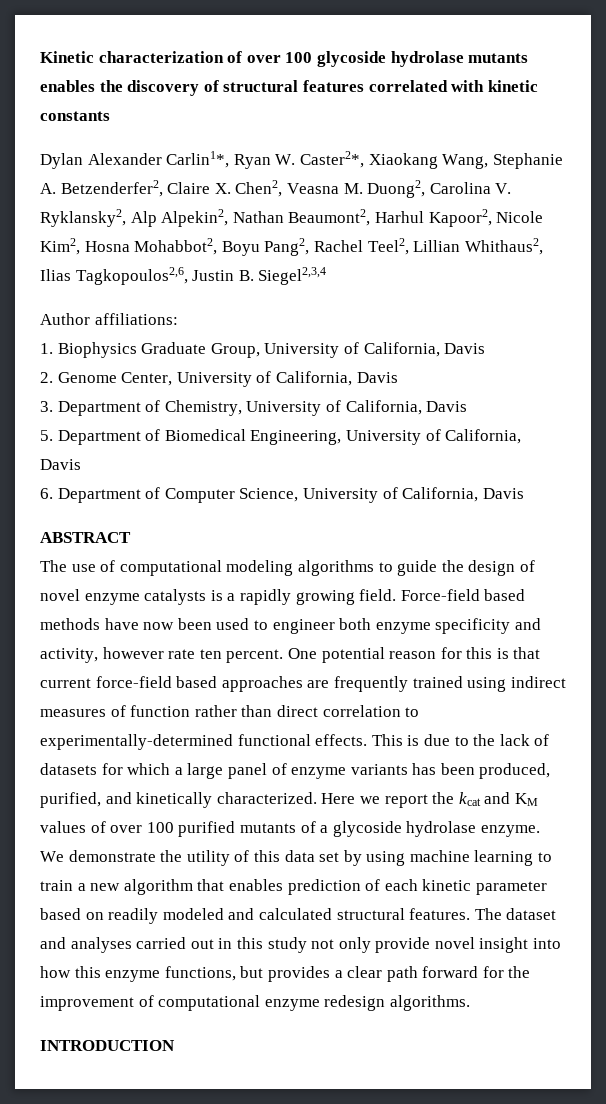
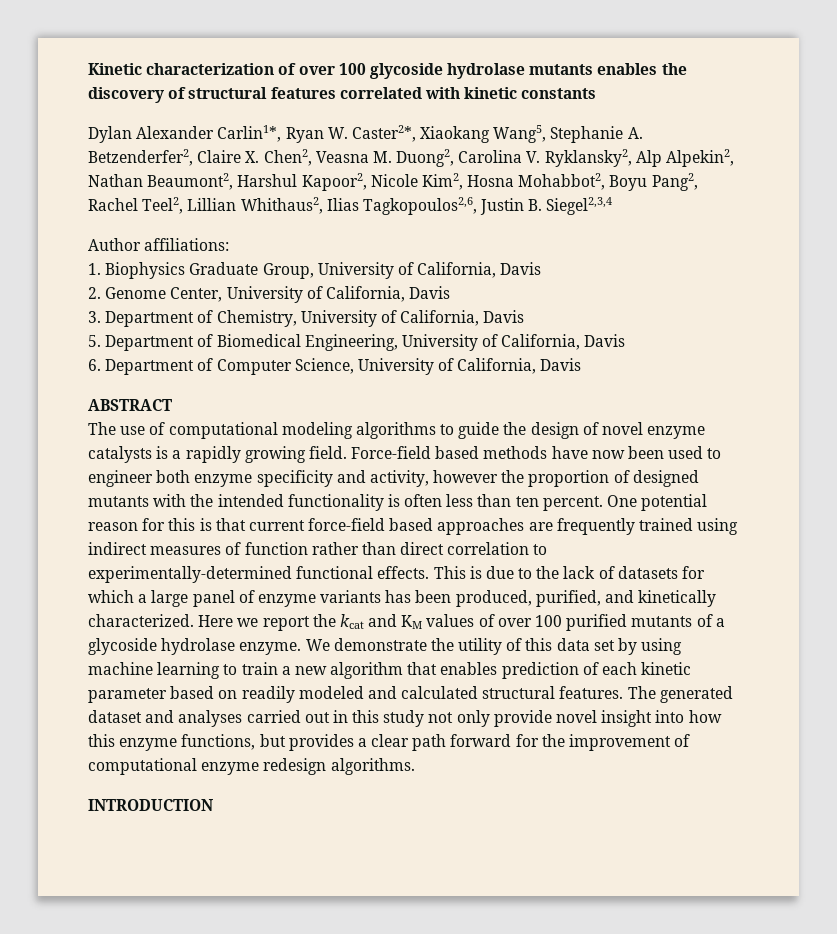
- Dylan Alexander Carlin1*, Ryan W. Caster2*, Xiaokang Wang, Stephanie A. Betzenderfer2, Claire X. Chen2, Veasna M. Duong2, Carolina V. Ryklansky2, Alp Alpekin2, Nathan Beaumont2, Harhul Kapoor2, Nicole Kim2, Hosna Mohabbot2, Boyu Pang2, Rachel Teel2, Lillian Whithaus2, Ilias Tagkopoulos2,6, Justin B. Siegel2,3,4
+ Dylan Alexander Carlin1*, Ryan W. Caster2*, Xiaokang Wang5, Stephanie A. Betzenderfer2, Claire X. Chen2, Veasna M. Duong2, Carolina V. Ryklansky2, Alp Alpekin2, Nathan Beaumont2, Harshul Kapoor2, Nicole Kim2, Hosna Mohabbot2, Boyu Pang2, Rachel Teel2, Lillian Whithaus2, Ilias Tagkopoulos2,6, Justin B. Siegel2,3,4
- Force-field based methods have now been used to engineer both enzyme specificity and activity, however rate ten percent.
+ Force-field based methods have now been used to engineer both enzyme specificity and activity, however the proportion of designed mutants with the intended functionality is often less than ten percent.
- The dataset and analyses carried out in this study not only provide novel insight into how this enzyme functions, but provides a clear path forward for the improvement of computational enzyme redesign algorithms.
+ The generated dataset and analyses carried out in this study not only provide novel insight into how this enzyme functions, but provides a clear path forward for the improvement of computational enzyme redesign algorithms.

